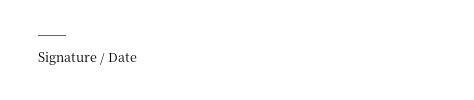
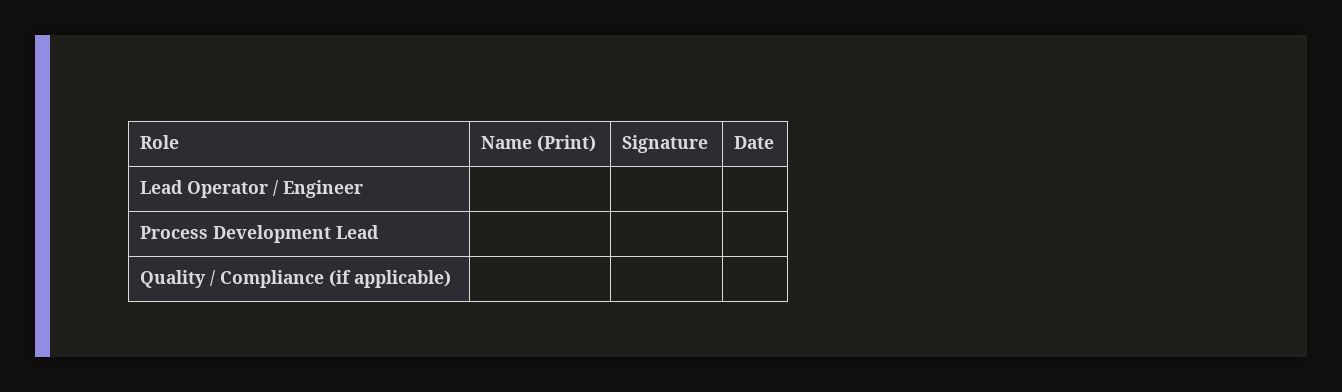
- ____
- Signature / Date
+ Role | Name (Print) | Signature | Date
+ Lead Operator / Engineer | | |
+ Process Development Lead | | |
+ Quality / Compliance (if applicable) | | |

